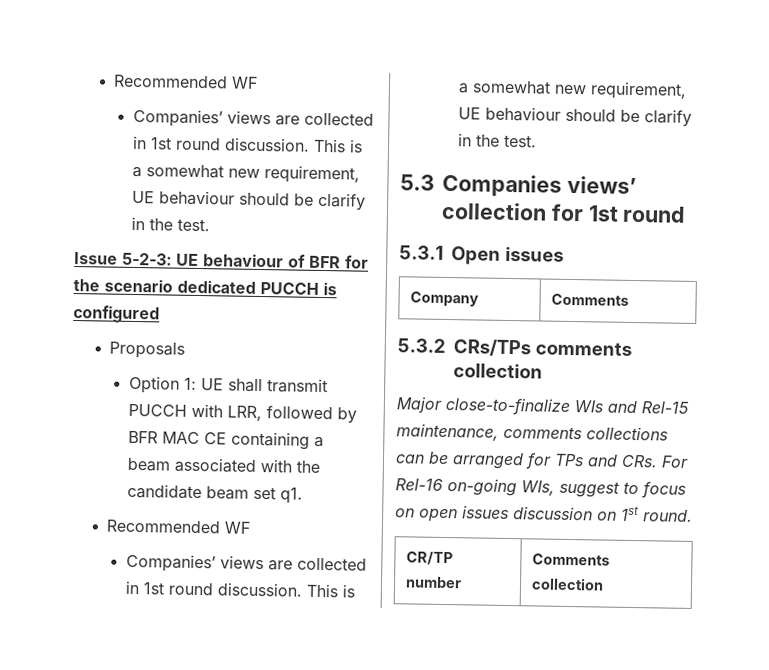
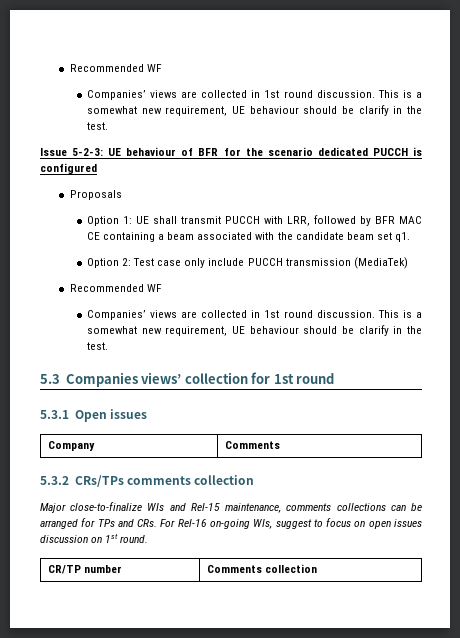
+ Option 2: Test case only include PUCCH transmission (MediaTek)

